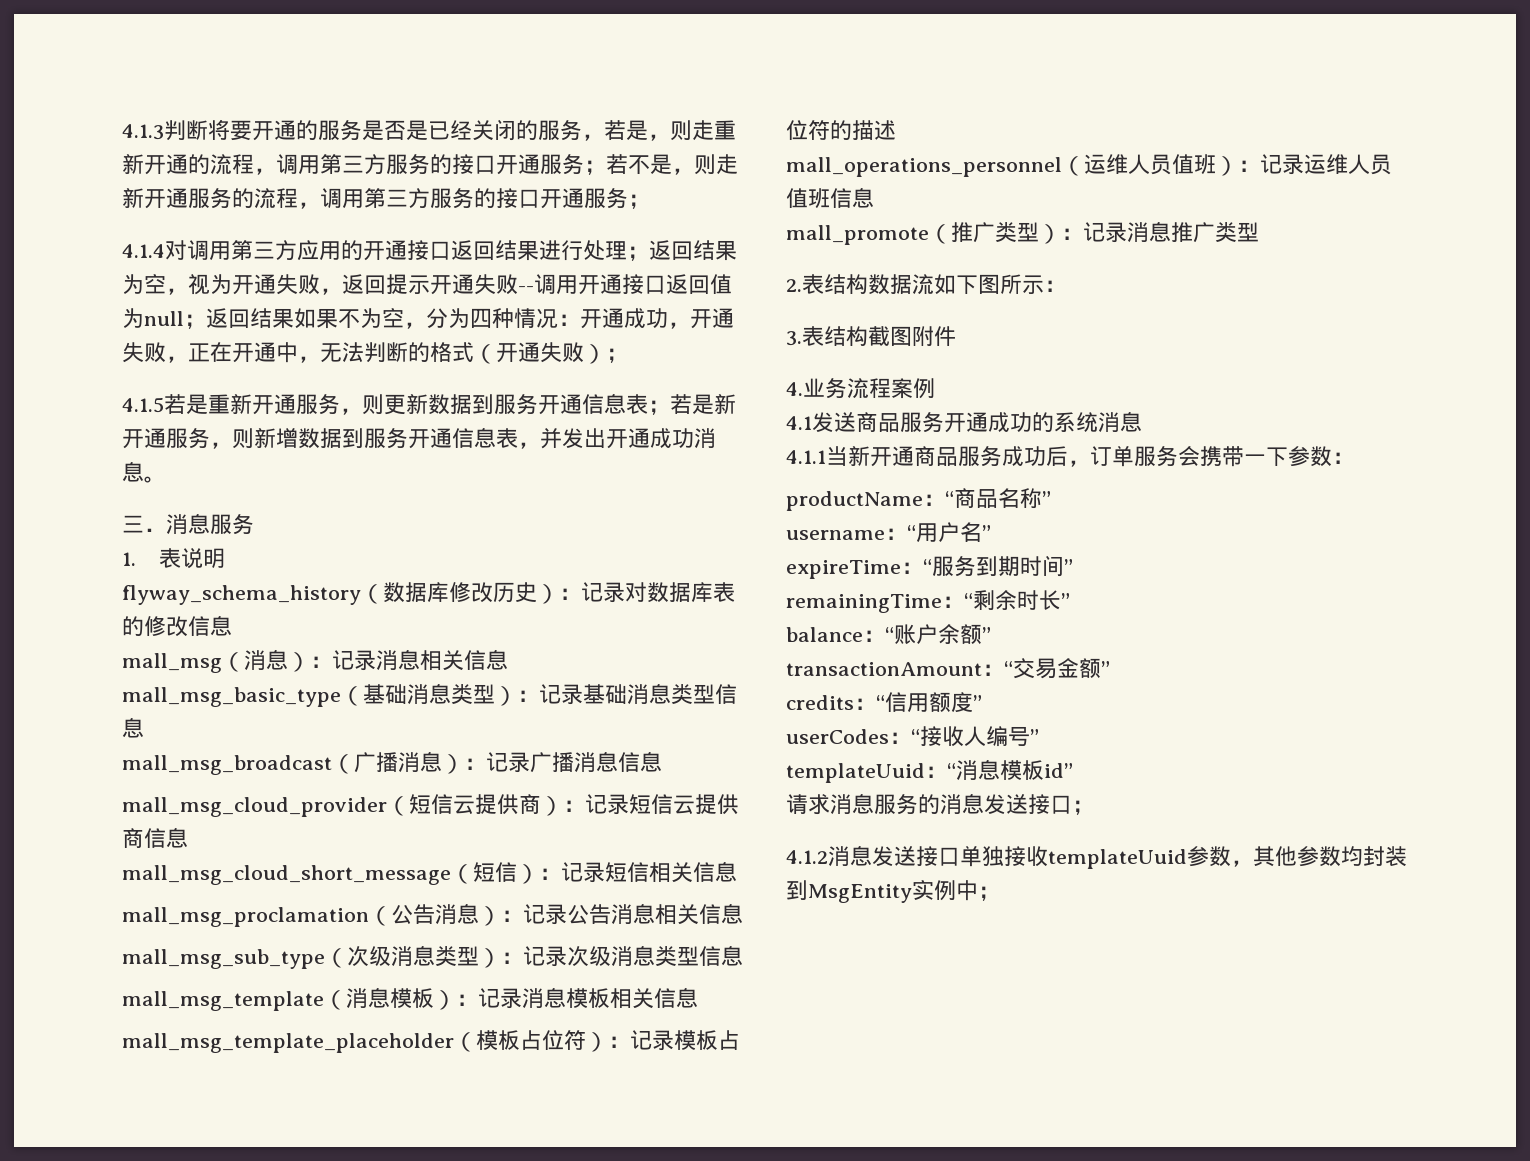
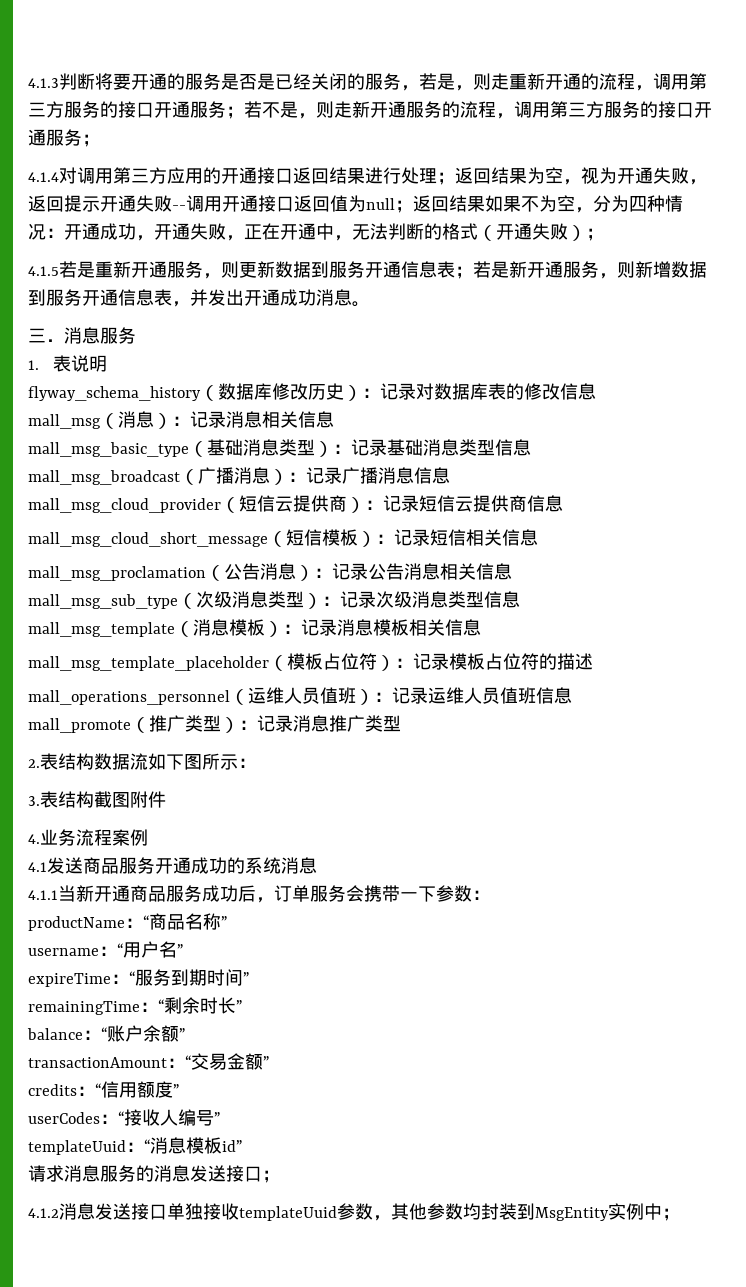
- mall_msg_cloud_short_message（短信）：记录短信相关信息
+ mall_msg_cloud_short_message（短信模板）：记录短信相关信息

